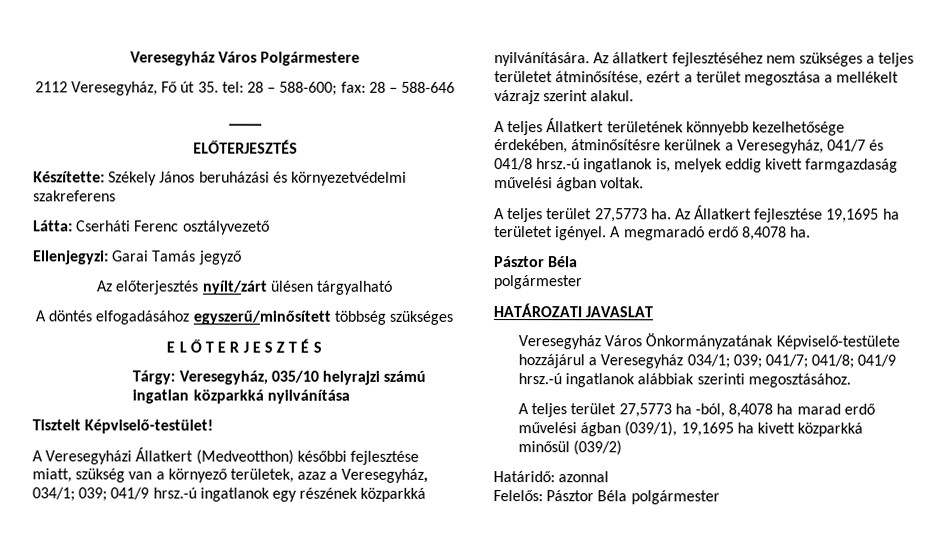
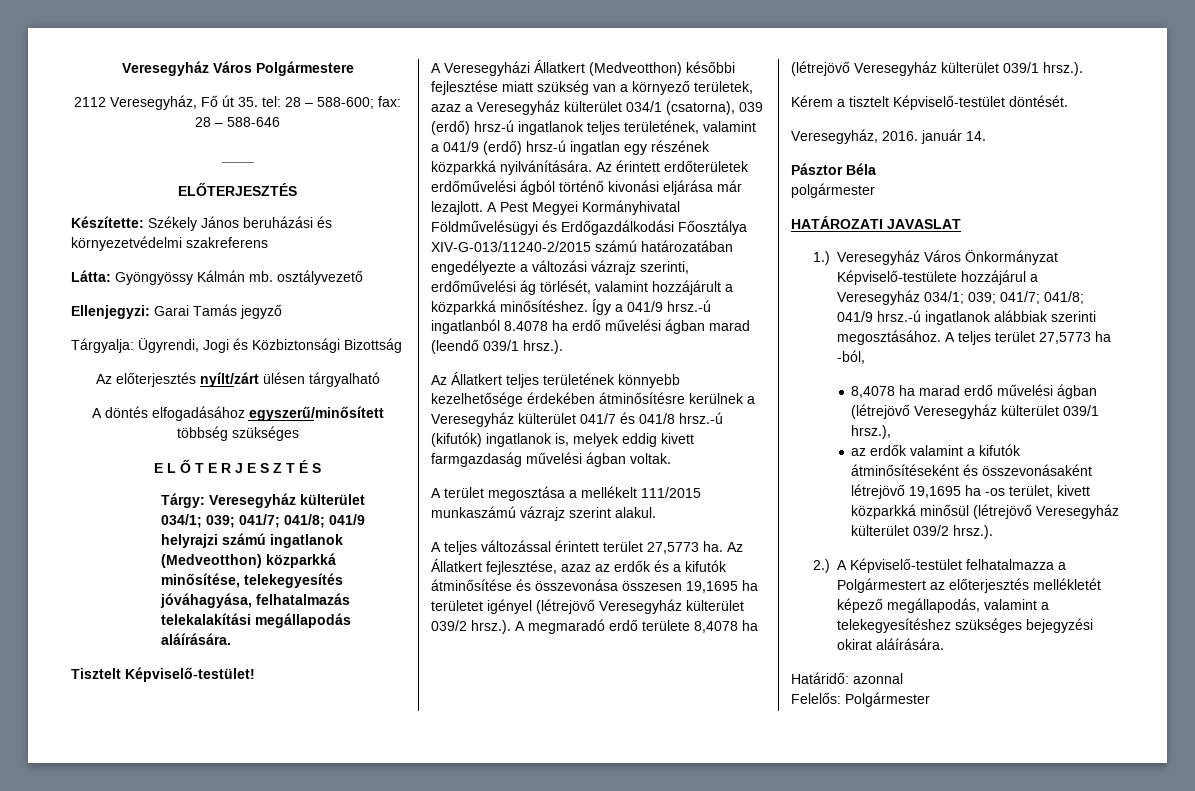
- Látta: Cserháti Ferenc osztályvezető
+ Látta: Gyöngyössy Kálmán mb. osztályvezető
+ Tárgyalja: Ügyrendi, Jogi és Közbiztonsági Bizottság
- Tárgy: Veresegyház, 035/10 helyrajzi számú ingatlan közparkká nyilvánítása
+ Tárgy: Veresegyház külterület 034/1; 039; 041/7; 041/8; 041/9 helyrajzi számú ingatlanok (Medveotthon) közparkká minősítése, telekegyesítés jóváhagyása, felhatalmazás telekalakítási megállapodás aláírására.
- A Veresegyházi Állatkert (Medveotthon) későbbi fejlesztése miatt, szükség van a környező területek, azaz a Veresegyház, 034/1; 039; 041/9 hrsz.-ú ingatlanok egy részének közparkká nyilvánítására.
+ A Veresegyházi Állatkert (Medveotthon) későbbi fejlesztése miatt szükség van a környező területek, azaz a Veresegyház külterület 034/1 (csatorna), 039 (erdő) hrsz-ú ingatlanok teljes területének, valamint a 041/9 (erdő) hrsz-ú ingatlan egy részének közparkká nyilvánítására.
- Az állatkert fejlesztéséhez nem szükséges a teljes területet átminősítése, ezért a terület megosztása a mellékelt vázrajz szerint alakul.
- A teljes Állatkert területének könnyebb kezelhetősége érdekében, átminősítésre kerülnek a Veresegyház, 041/7 és 041/8 hrsz.-ú ingatlanok is, melyek eddig kivett farmgazdaság művelési ágban voltak.
+ Az érintett erdőterületek erdőművelési ágból történő kivonási eljárása már lezajlott. A Pest Megyei Kormányhivatal Földművelésügyi és Erdőgazdálkodási Főosztálya XIV-G-013/11240-2/2015 számú határozatában engedélyezte a változási vázrajz szerinti, erdőművelési ág törlését, valamint hozzájárult a közparkká minősítéshez. Így a 041/9 hrsz.-ú ingatlanból 8.4078 ha erdő művelési ágban marad (leendő 039/1 hrsz.).
+ Az Állatkert teljes területének könnyebb kezelhetősége érdekében átminősítésre kerülnek a Veresegyház külterület 041/7 és 041/8 hrsz.-ú (kifutók) ingatlanok is, melyek eddig kivett farmgazdaság művelési ágban voltak.
- A teljes terület 27,5773 ha.
+ A terület megosztása a mellékelt 111/2015 munkaszámú vázrajz szerint alakul.
+ A teljes változással érintett terület 27,5773 ha.
- Az Állatkert fejlesztése 19,1695 ha területet igényel. A megmaradó erdő 8,4078 ha.
+ Az Állatkert fejlesztése, azaz az erdők és a kifutók átminősítése és összevonása összesen 19,1695 ha területet igényel (létrejövő Veresegyház külterület 039/2 hrsz.). A megmaradó erdő területe 8,4078 ha (létrejövő Veresegyház külterület 039/1 hrsz.).
+ Kérem a tisztelt Képviselő-testület döntését.
+ Veresegyház, 2016. január 14.
- Veresegyház Város Önkormányzatának Képviselő-testülete hozzájárul a Veresegyház 034/1; 039; 041/7; 041/8; 041/9 hrsz.-ú ingatlanok alábbiak szerinti megosztásához.
- A teljes terület 27,5773 ha -ból, 8,4078 ha marad erdő művelési ágban (039/1), 19,1695 ha kivett közparkká minősül (039/2)
+ 1.) Veresegyház Város Önkormányzat Képviselő-testülete hozzájárul a Veresegyház 034/1; 039; 041/7; 041/8; 041/9 hrsz.-ú ingatlanok alábbiak szerinti megosztásához. A teljes terület 27,5773 ha -ból,
+ 8,4078 ha marad erdő művelési ágban (létrejövő Veresegyház külterület 039/1 hrsz.),
+ az erdők valamint a kifutók átminősítéseként és összevonásaként létrejövő 19,1695 ha -os terület, kivett közparkká minősül (létrejövő Veresegyház külterület 039/2 hrsz.).
+ 2.) A Képviselő-testület felhatalmazza a Polgármestert az előterjesztés mellékletét képező megállapodás, valamint a telekegyesítéshez szükséges bejegyzési okirat aláírására.
- Felelős: Pásztor Béla polgármester
+ Felelős: Polgármester

